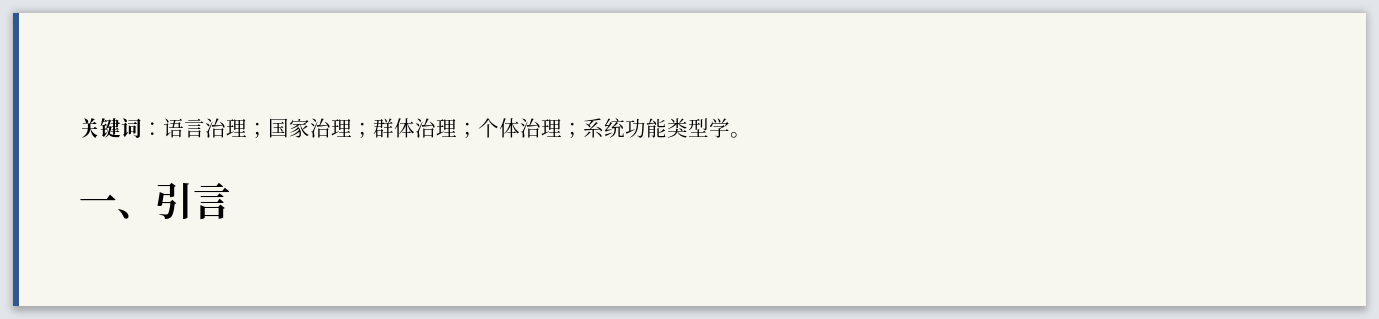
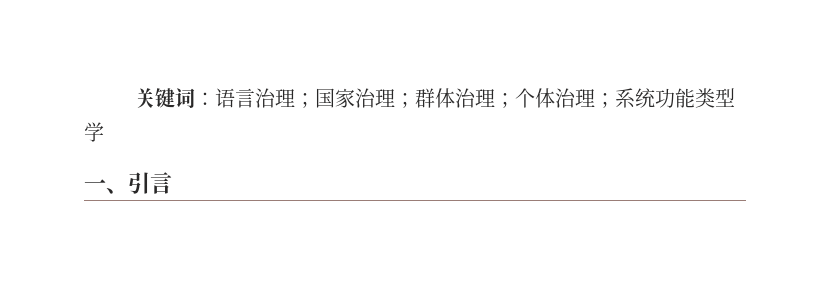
- 关键词：语言治理；国家治理；群体治理；个体治理；系统功能类型学。
+ 关键词：语言治理；国家治理；群体治理；个体治理；系统功能类型学

